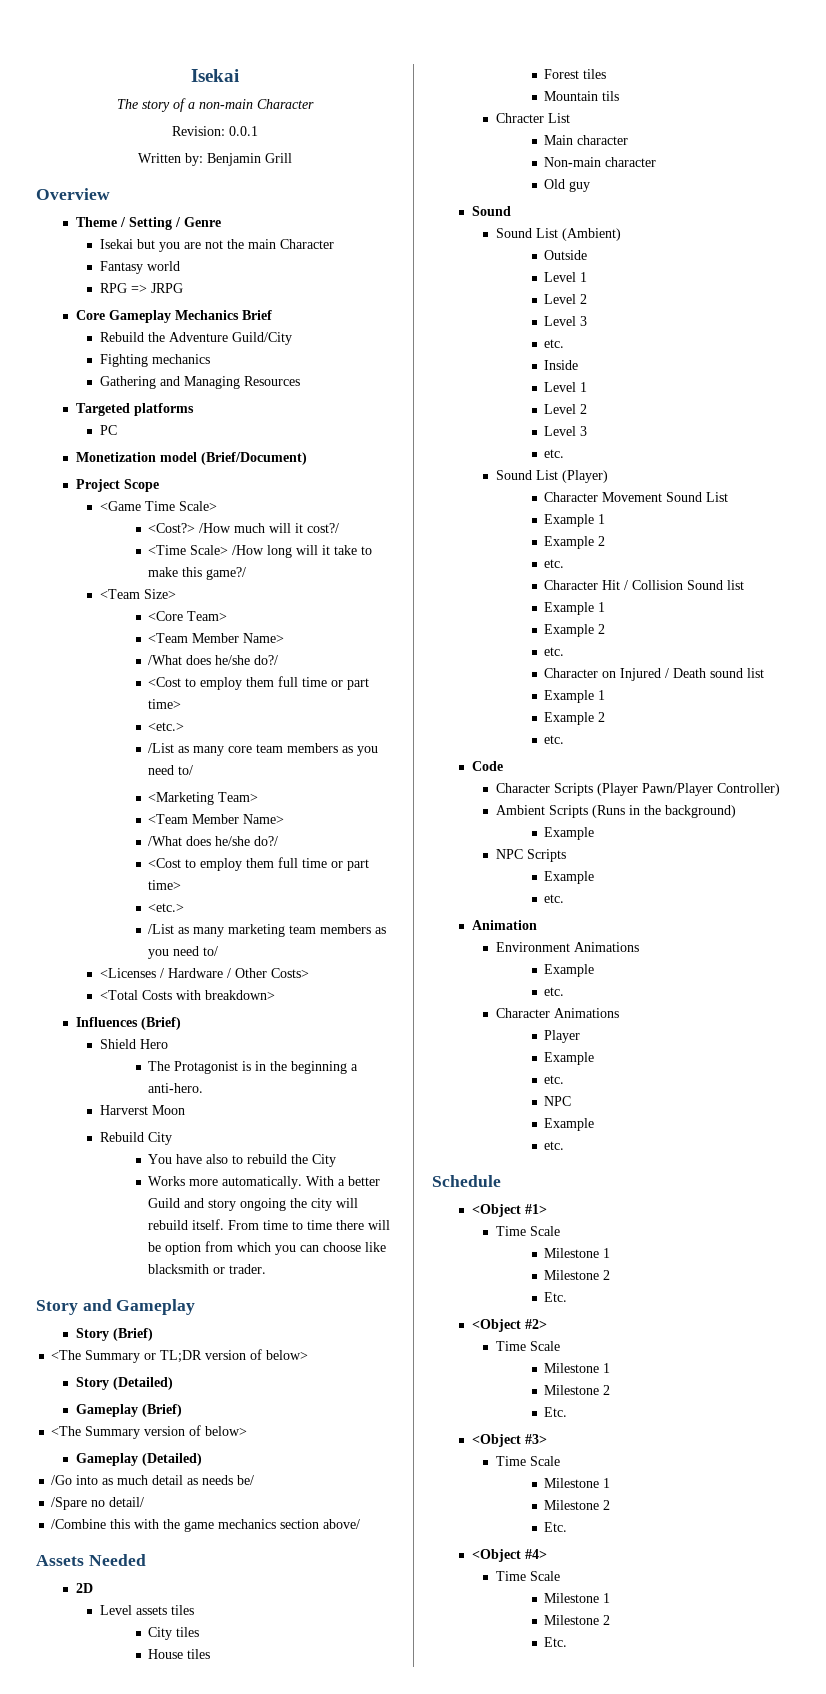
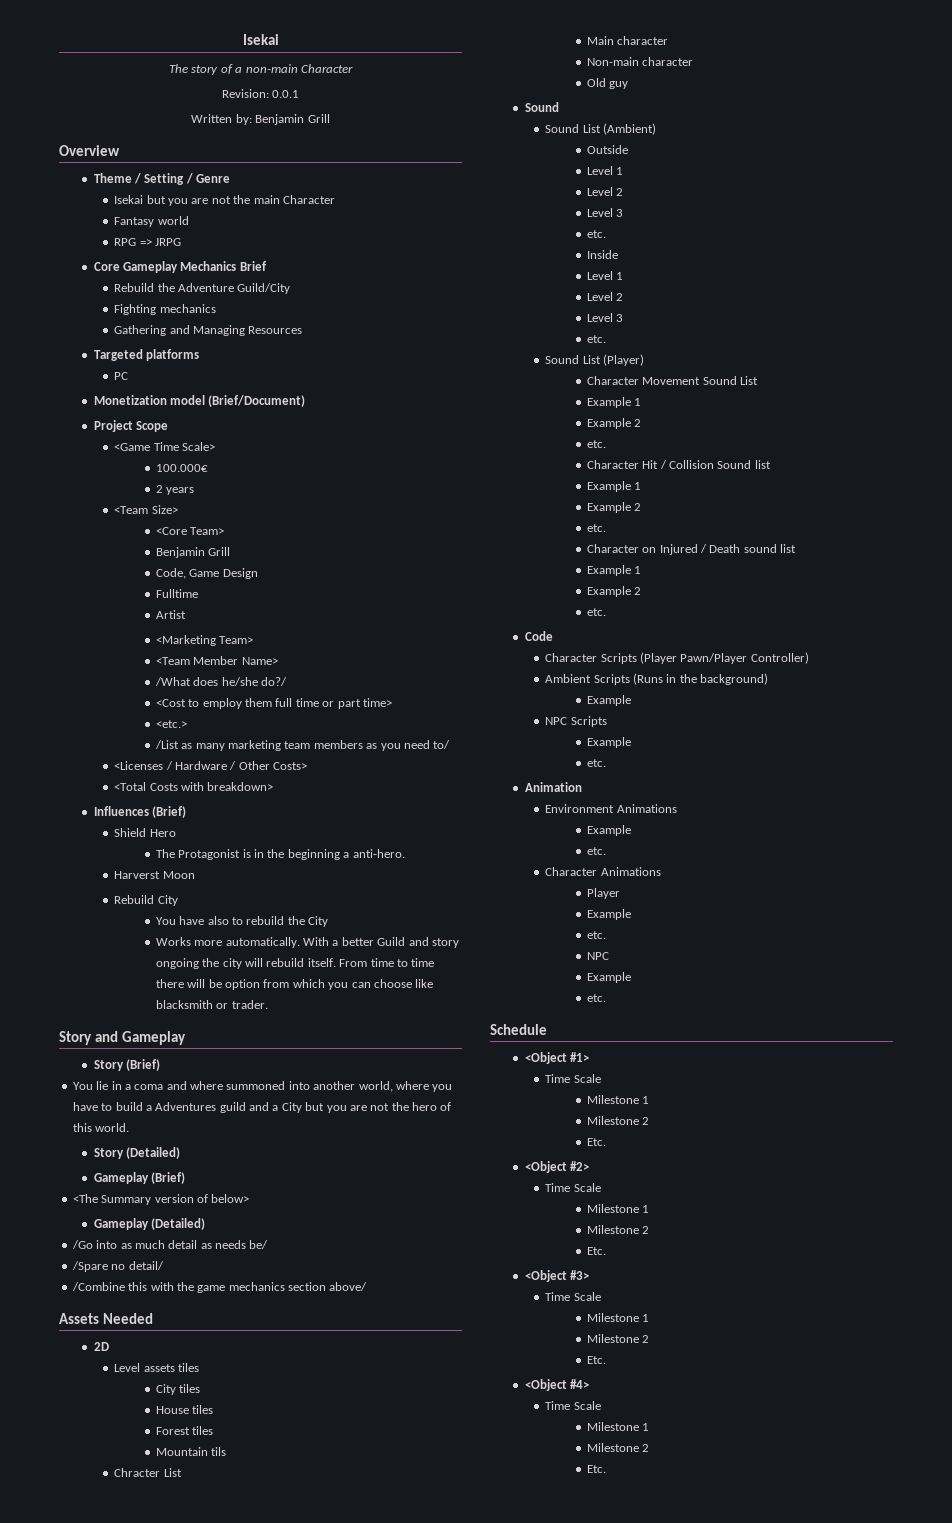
- <Cost?> /How much will it cost?/
- <Time Scale> /How long will it take to make this game?/
+ 100.000€
+ 2 years
  <Team Size>
  <Core Team>
- <Team Member Name>
- /What does he/she do?/
- <Cost to employ them full time or part time>
- <etc.>
- /List as many core team members as you need to/
+ Benjamin Grill
+ Code, Game Design
+ Fulltime
+ Artist
- <The Summary or TL;DR version of below>
+ You lie in a coma and where summoned into another world, where you have to build a Adventures guild and a City but you are not the hero of this world.

